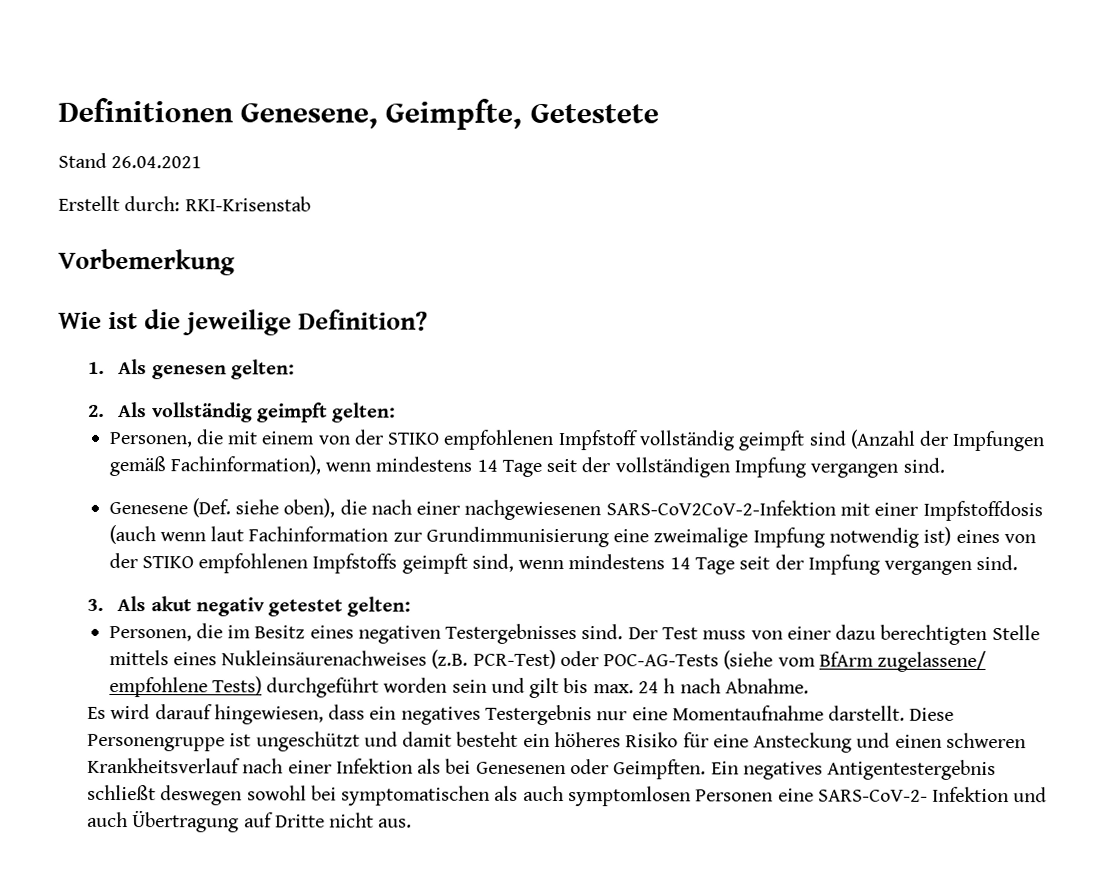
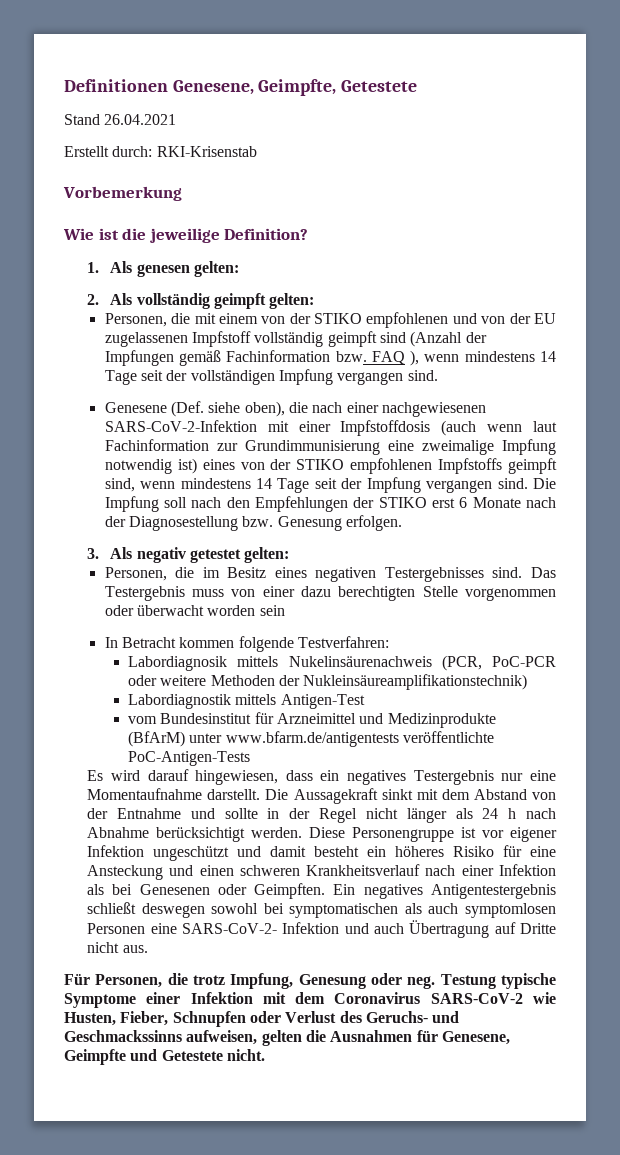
- Personen, die mit einem von der STIKO empfohlenen Impfstoff vollständig geimpft sind (Anzahl der Impfungen gemäß Fachinformation), wenn mindestens 14 Tage seit der vollständigen Impfung vergangen sind.
+ Personen, die mit einem von der STIKO empfohlenen und von der EU zugelassenen Impfstoff vollständig geimpft sind (Anzahl der Impfungen gemäß Fachinformation bzw. FAQ ), wenn mindestens 14 Tage seit der vollständigen Impfung vergangen sind.
- Genesene (Def. siehe oben), die nach einer nachgewiesenen SARS-CoV2CoV-2-Infektion mit einer Impfstoffdosis (auch wenn laut Fachinformation zur Grundimmunisierung eine zweimalige Impfung notwendig ist) eines von der STIKO empfohlenen Impfstoffs geimpft sind, wenn mindestens 14 Tage seit der Impfung vergangen sind.
+ Genesene (Def. siehe oben), die nach einer nachgewiesenen SARS-CoV-2-Infektion mit einer Impfstoffdosis (auch wenn laut Fachinformation zur Grundimmunisierung eine zweimalige Impfung notwendig ist) eines von der STIKO empfohlenen Impfstoffs geimpft sind, wenn mindestens 14 Tage seit der Impfung vergangen sind. Die Impfung soll nach den Empfehlungen der STIKO erst 6 Monate nach der Diagnosestellung bzw. Genesung erfolgen.
- 3. Als akut negativ getestet gelten:
+ 3. Als negativ getestet gelten:
- Der Test muss von einer dazu berechtigten Stelle mittels eines Nukleinsäurenachweises (z.B. PCR-Test) oder POC-AG-Tests (siehe vom BfArm zugelassene/ empfohlene Tests) durchgeführt worden sein und gilt bis max. 24 h nach Abnahme.
+ Das Testergebnis muss von einer dazu berechtigten Stelle vorgenommen oder überwacht worden sein
+ In Betracht kommen folgende Testverfahren:
+ Labordiagnosik mittels Nukelinsäurenachweis (PCR, PoC-PCR oder weitere Methoden der Nukleinsäureamplifikationstechnik)
+ Labordiagnostik mittels Antigen-Test
+ vom Bundesinstitut für Arzneimittel und Medizinprodukte (BfArM) unter www.bfarm.de/antigentests veröffentlichte PoC-Antigen-Tests
- Diese Personengruppe ist ungeschützt und damit besteht ein höheres Risiko für eine Ansteckung und einen schweren Krankheitsverlauf nach einer Infektion als bei Genesenen oder Geimpften.
+ Die Aussagekraft sinkt mit dem Abstand von der Entnahme und sollte in der Regel nicht länger als 24 h nach Abnahme berücksichtigt werden. Diese Personengruppe ist vor eigener Infektion ungeschützt und damit besteht ein höheres Risiko für eine Ansteckung und einen schweren Krankheitsverlauf nach einer Infektion als bei Genesenen oder Geimpften.
+ Für Personen, die trotz Impfung, Genesung oder neg. Testung typische Symptome einer Infektion mit dem Coronavirus SARS-CoV-2 wie Husten, Fieber, Schnupfen oder Verlust des Geruchs- und Geschmackssinns aufweisen, gelten die Ausnahmen für Genesene, Geimpfte und Getestete nicht.

